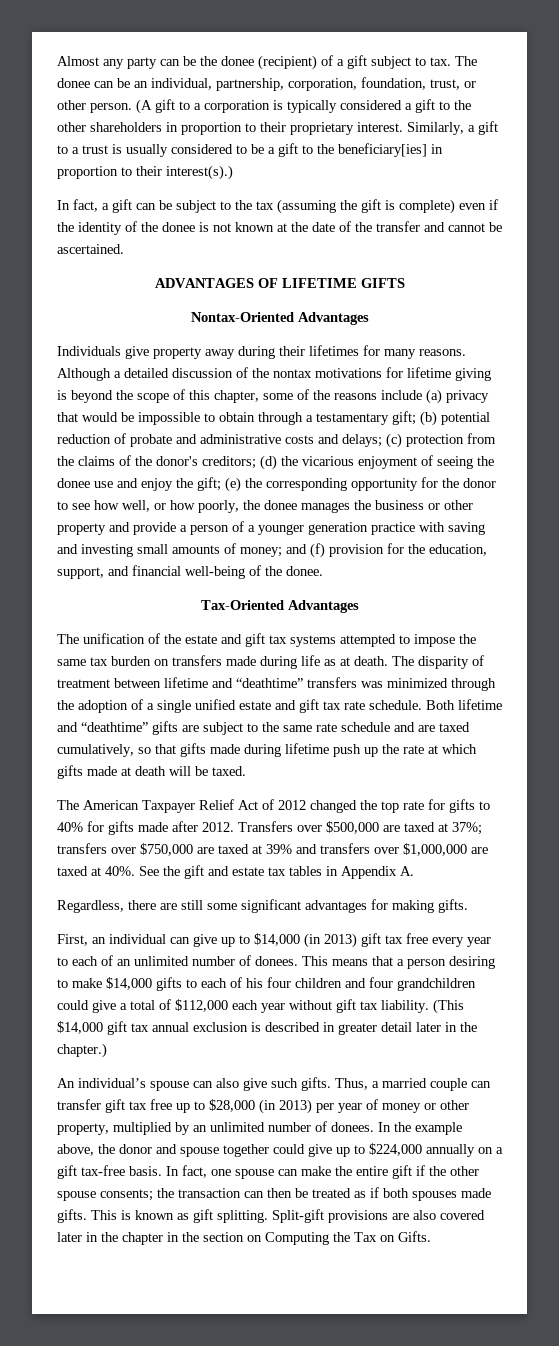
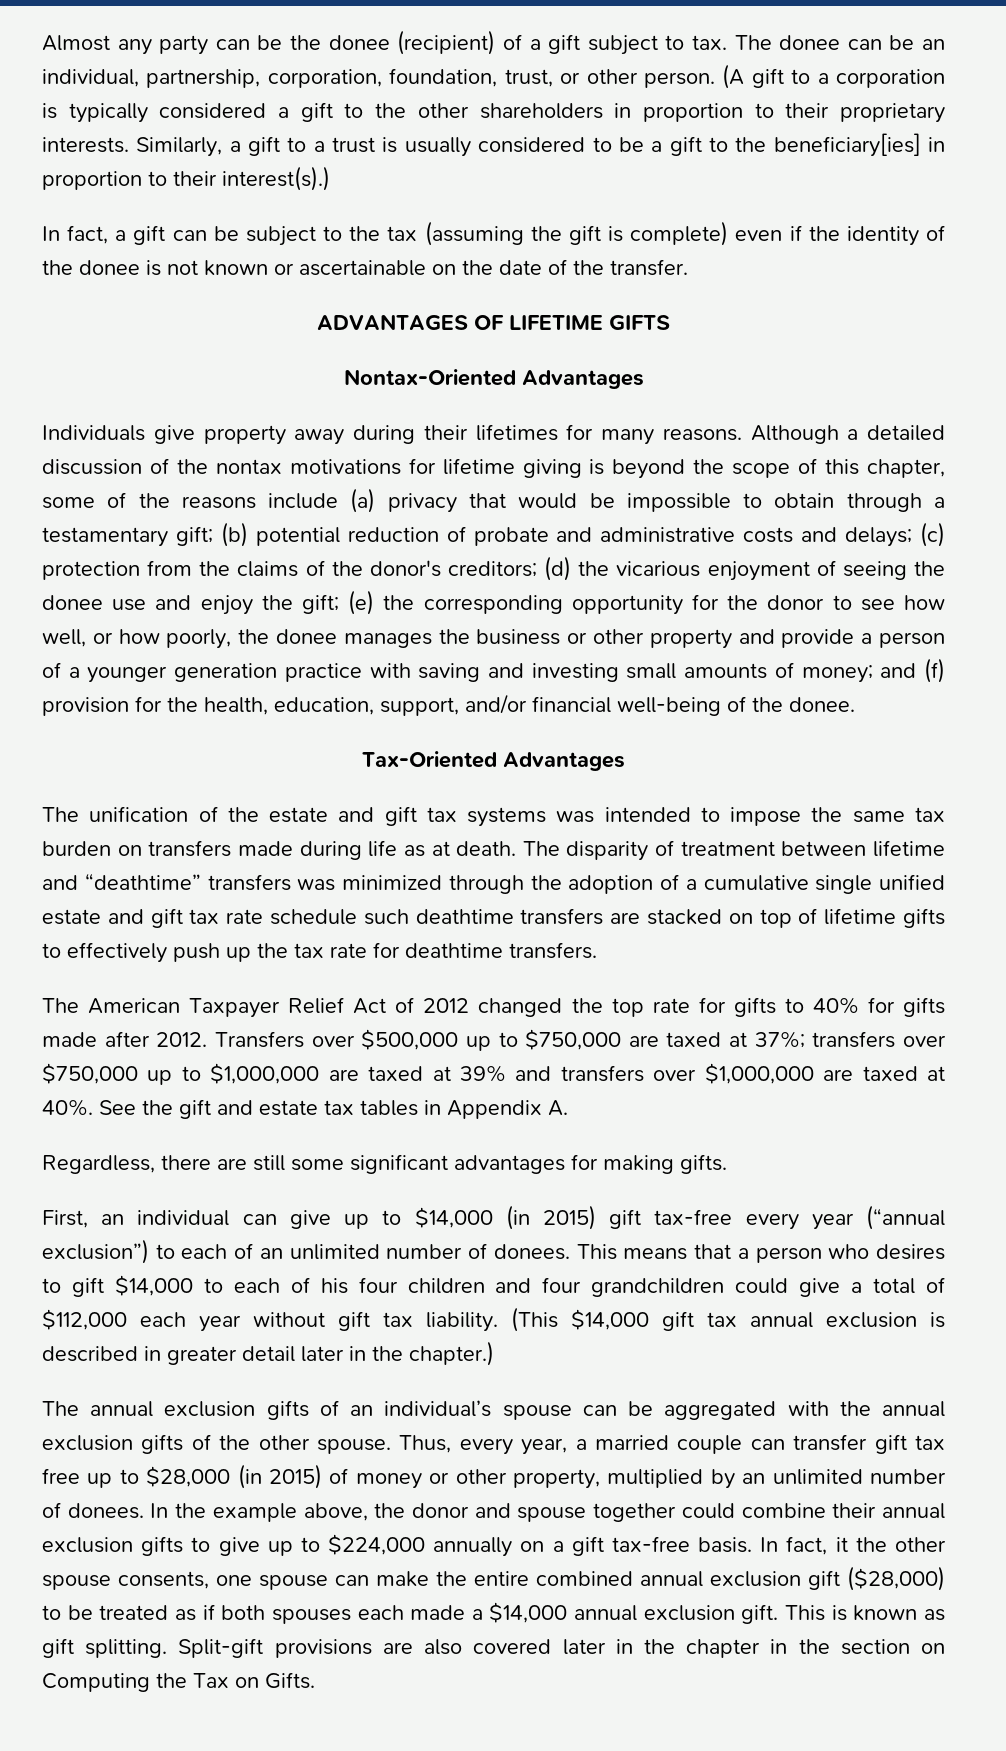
- (A gift to a corporation is typically considered a gift to the other shareholders in proportion to their proprietary interest.
+ (A gift to a corporation is typically considered a gift to the other shareholders in proportion to their proprietary interests.
- In fact, a gift can be subject to the tax (assuming the gift is complete) even if the identity of the donee is not known at the date of the transfer and cannot be ascertained.
+ In fact, a gift can be subject to the tax (assuming the gift is complete) even if the identity of the donee is not known or ascertainable on the date of the transfer.
- and (f) provision for the education, support, and financial well-being of the donee.
+ and (f) provision for the health, education, support, and/or financial well-being of the donee.
- The unification of the estate and gift tax systems attempted to impose the same tax burden on transfers made during life as at death.
+ The unification of the estate and gift tax systems was intended to impose the same tax burden on transfers made during life as at death.
- The disparity of treatment between lifetime and “deathtime” transfers was minimized through the adoption of a single unified estate and gift tax rate schedule. Both lifetime and “deathtime” gifts are subject to the same rate schedule and are taxed cumulatively, so that gifts made during lifetime push up the rate at which gifts made at death will be taxed.
+ The disparity of treatment between lifetime and “deathtime” transfers was minimized through the adoption of a cumulative single unified estate and gift tax rate schedule such deathtime transfers are stacked on top of lifetime gifts to effectively push up the tax rate for deathtime transfers.
- Transfers over $500,000 are taxed at 37%; transfers over $750,000 are taxed at 39% and transfers over $1,000,000 are taxed at 40%.
+ Transfers over $500,000 up to $750,000 are taxed at 37%; transfers over $750,000 up to $1,000,000 are taxed at 39% and transfers over $1,000,000 are taxed at 40%.
- First, an individual can give up to $14,000 (in 2013) gift tax free every year to each of an unlimited number of donees.
+ First, an individual can give up to $14,000 (in 2015) gift tax-free every year (“annual exclusion”) to each of an unlimited number of donees.
- This means that a person desiring to make $14,000 gifts to each of his four children and four grandchildren could give a total of $112,000 each year without gift tax liability.
+ This means that a person who desires to gift $14,000 to each of his four children and four grandchildren could give a total of $112,000 each year without gift tax liability.
- An individual’s spouse can also give such gifts. Thus, a married couple can transfer gift tax free up to $28,000 (in 2013) per year of money or other property, multiplied by an unlimited number of donees.
+ The annual exclusion gifts of an individual’s spouse can be aggregated with the annual exclusion gifts of the other spouse. Thus, every year, a married couple can transfer gift tax free up to $28,000 (in 2015) of money or other property, multiplied by an unlimited number of donees.
- In the example above, the donor and spouse together could give up to $224,000 annually on a gift tax-free basis.
+ In the example above, the donor and spouse together could combine their annual exclusion gifts to give up to $224,000 annually on a gift tax-free basis.
- In fact, one spouse can make the entire gift if the other spouse consents; the transaction can then be treated as if both spouses made gifts.
+ In fact, it the other spouse consents, one spouse can make the entire combined annual exclusion gift ($28,000) to be treated as if both spouses each made a $14,000 annual exclusion gift.

